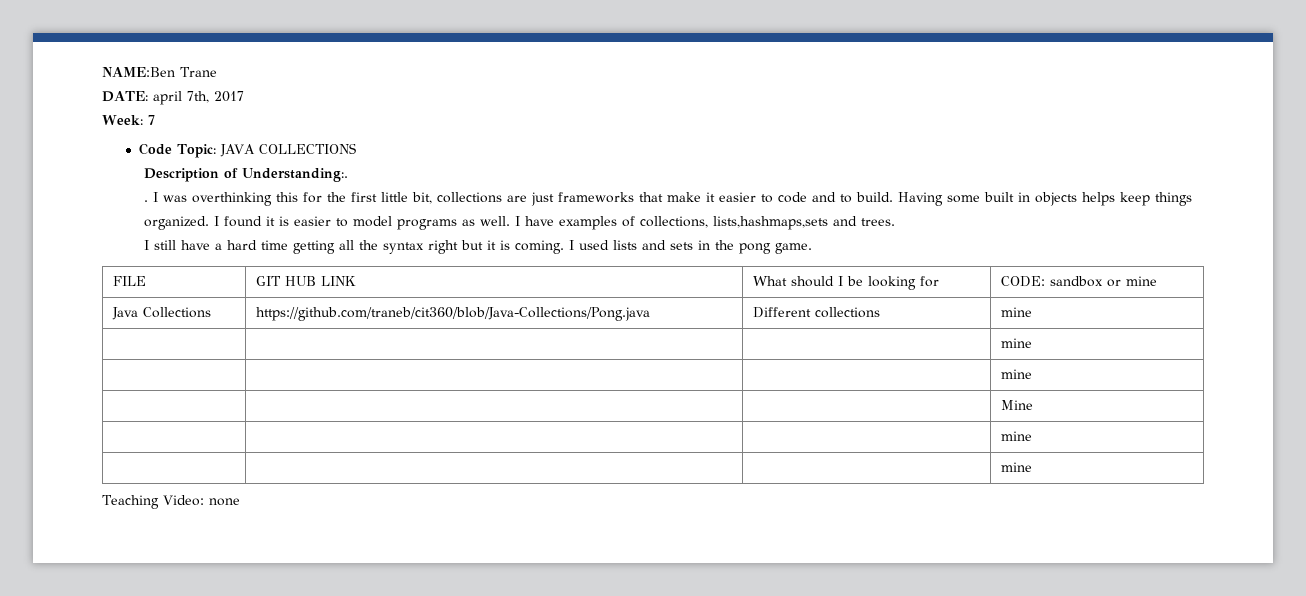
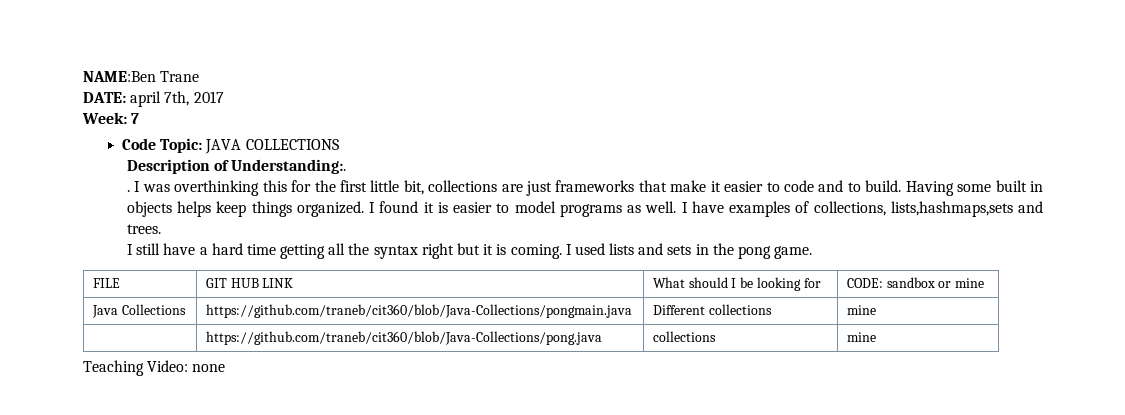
- Java Collections | https://github.com/traneb/cit360/blob/Java-Collections/Pong.java | Different collections | mine
- | | | mine
- | | | mine
- | | | Mine
- | | | mine
- | | | mine
+ Java Collections | https://github.com/traneb/cit360/blob/Java-Collections/pongmain.java | Different collections | mine
+ | https://github.com/traneb/cit360/blob/Java-Collections/pong.java | collections | mine

